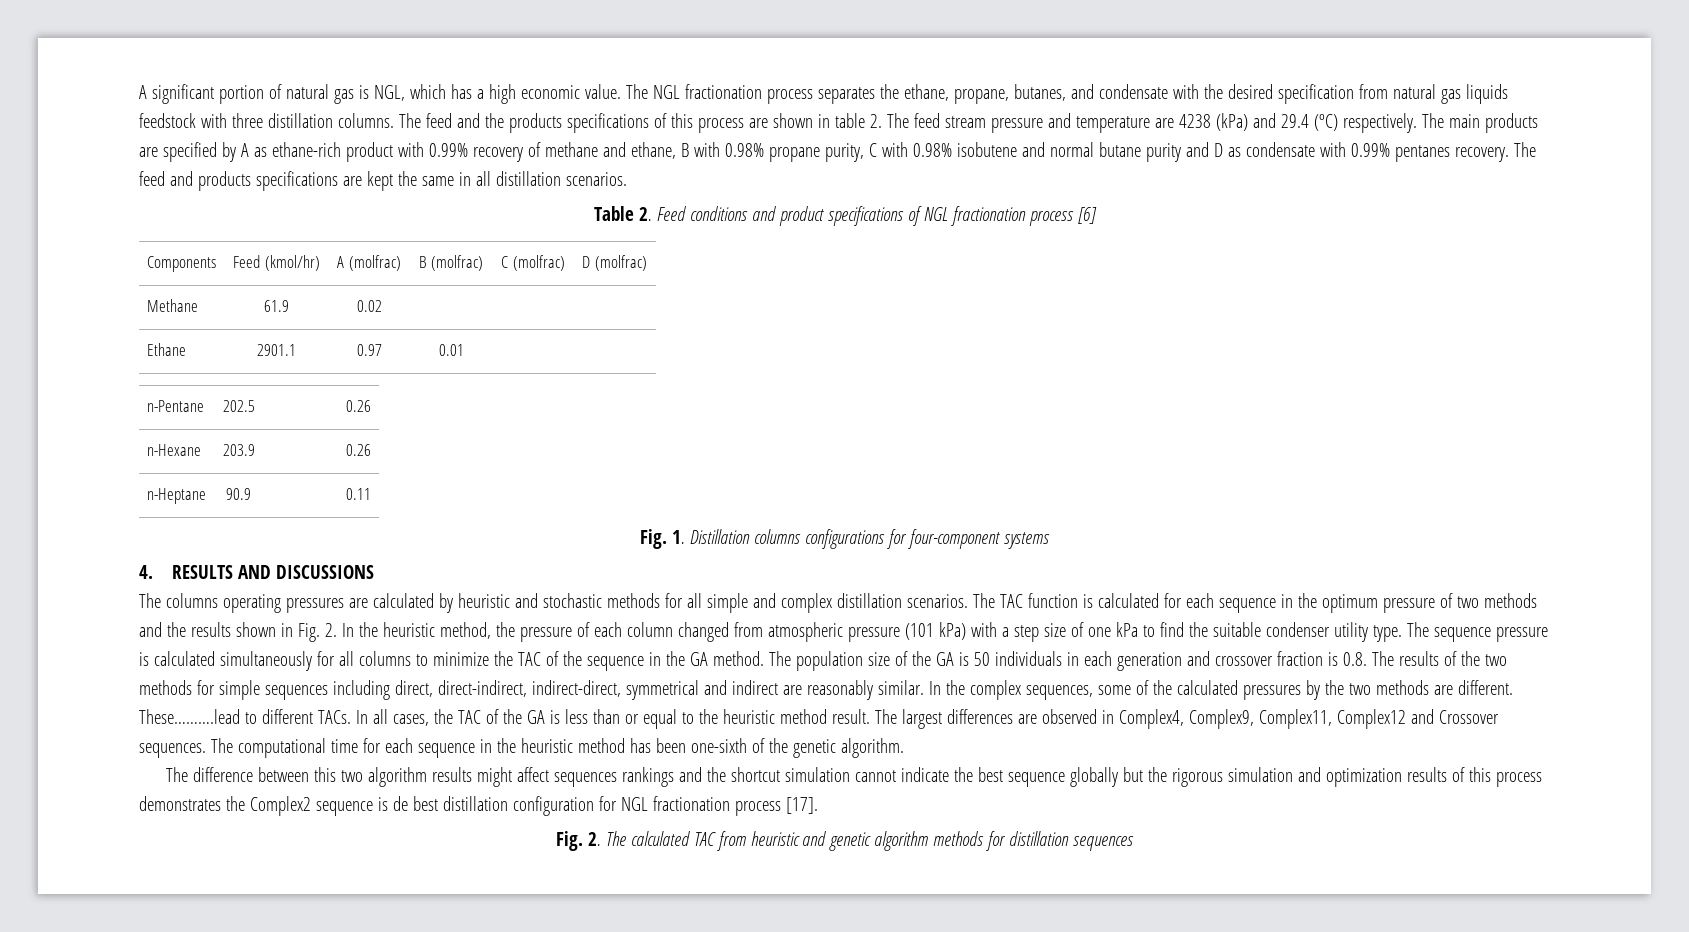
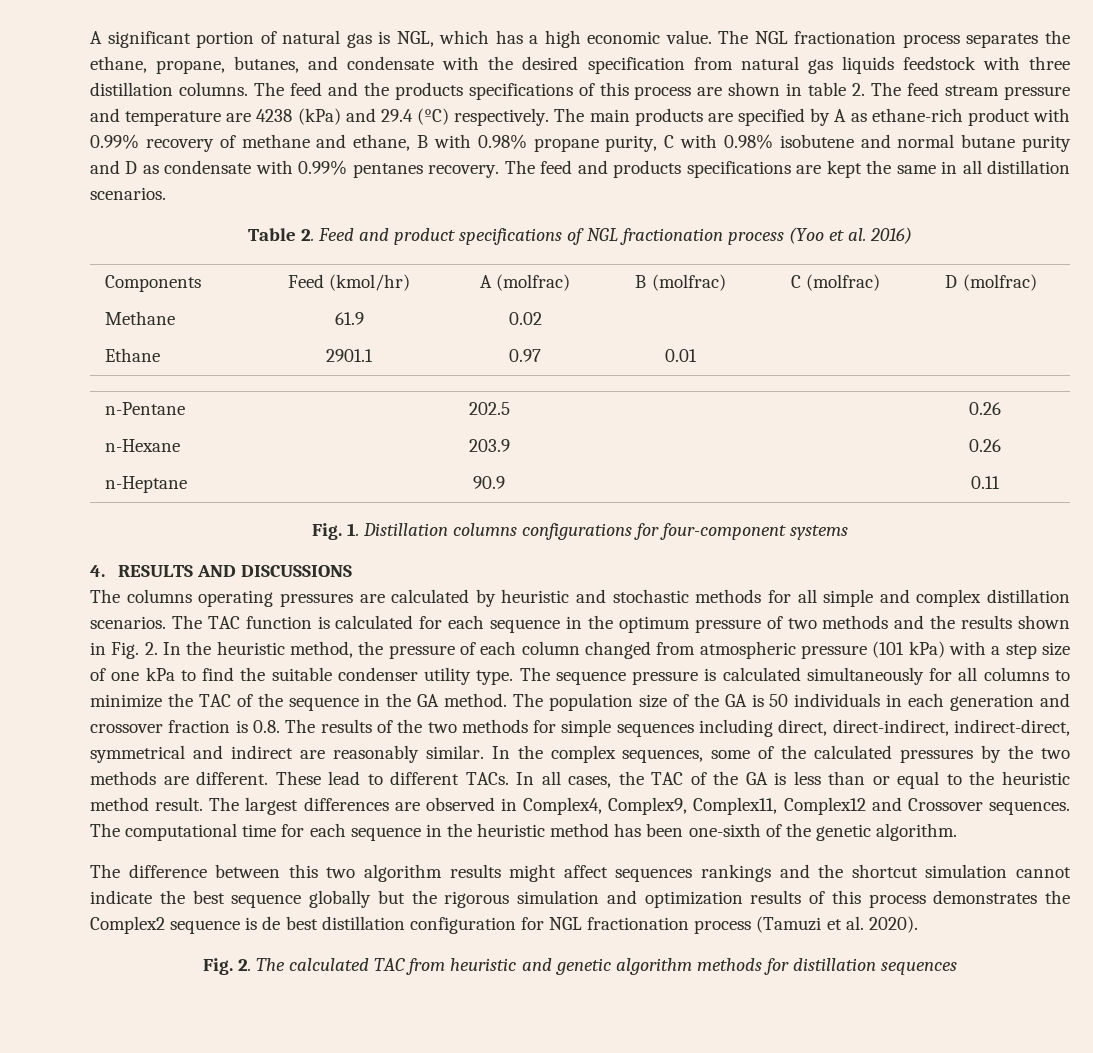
- Table 2. Feed conditions and product specifications of NGL fractionation process [6]
+ Table 2. Feed and product specifications of NGL fractionation process (Yoo et al. 2016)
- These……….lead to different TACs.
+ These lead to different TACs.
- The difference between this two algorithm results might affect sequences rankings and the shortcut simulation cannot indicate the best sequence globally but the rigorous simulation and optimization results of this process demonstrates the Complex2 sequence is de best distillation configuration for NGL fractionation process [17].
+ The difference between this two algorithm results might affect sequences rankings and the shortcut simulation cannot indicate the best sequence globally but the rigorous simulation and optimization results of this process demonstrates the Complex2 sequence is de best distillation configuration for NGL fractionation process (Tamuzi et al. 2020).

